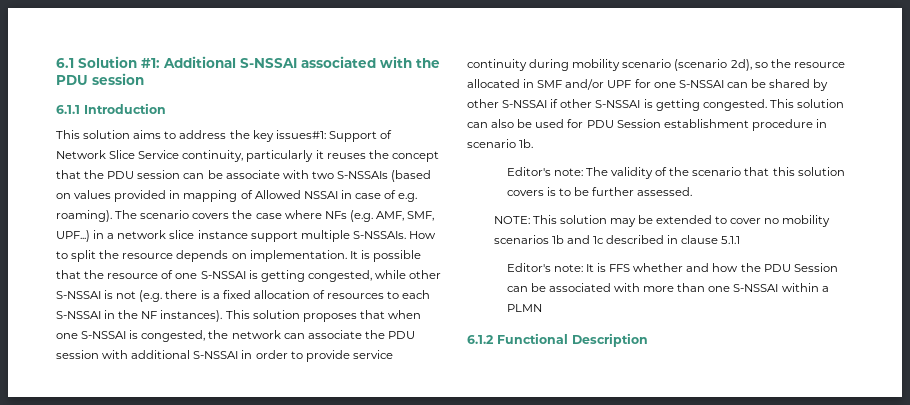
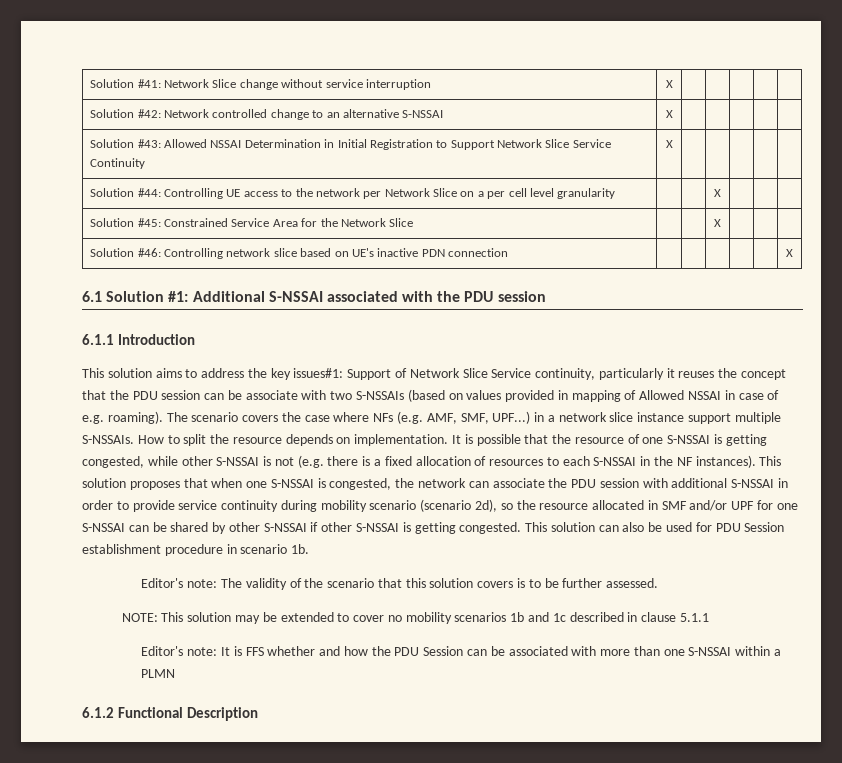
+ Solution #41: Network Slice change without service interruption | X | | | | |
+ Solution #42: Network controlled change to an alternative S-NSSAI | X | | | | |
+ Solution #43: Allowed NSSAI Determination in Initial Registration to Support Network Slice Service Continuity | X | | | | |
+ Solution #44: Controlling UE access to the network per Network Slice on a per cell level granularity | | | X | | |
+ Solution #45: Constrained Service Area for the Network Slice | | | X | | |
+ Solution #46: Controlling network slice based on UE's inactive PDN connection | | | | | | X

